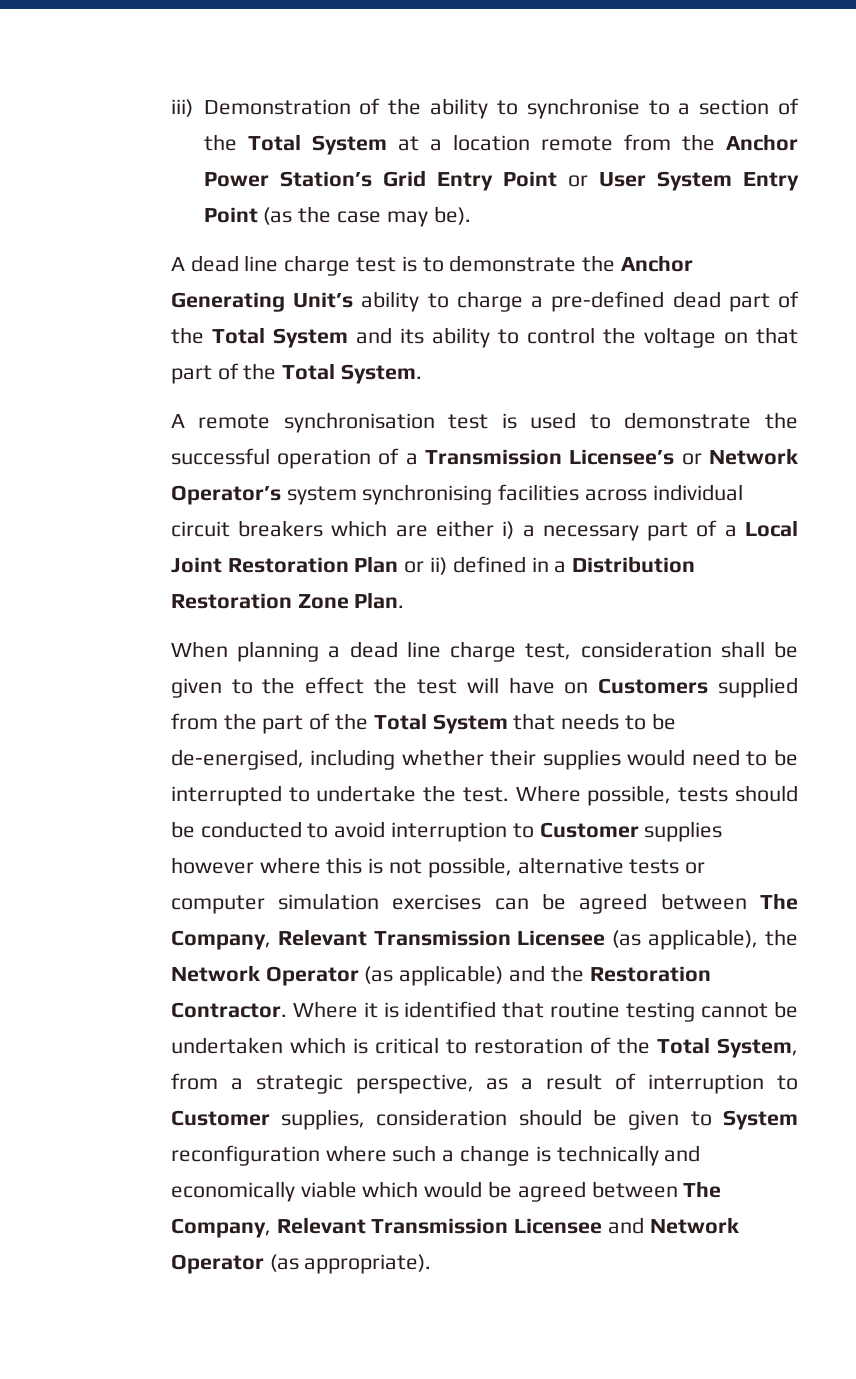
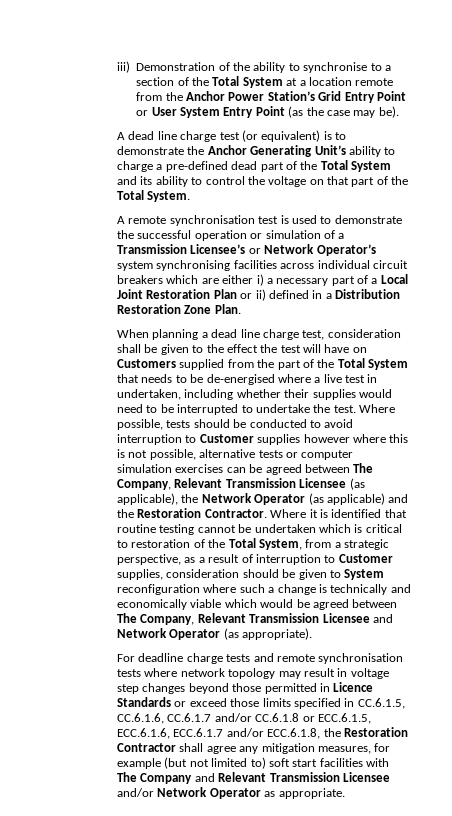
- A dead line charge test is to demonstrate the Anchor Generating Unit’s ability to charge a pre-defined dead part of the Total System and its ability to control the voltage on that part of the Total System.
+ A dead line charge test (or equivalent) is to demonstrate the Anchor Generating Unit’s ability to charge a pre-defined dead part of the Total System and its ability to control the voltage on that part of the Total System.
- A remote synchronisation test is used to demonstrate the successful operation of a Transmission Licensee’s or Network Operator’s system synchronising facilities across individual circuit breakers which are either i) a necessary part of a Local Joint Restoration Plan or ii) defined in a Distribution Restoration Zone Plan.
+ A remote synchronisation test is used to demonstrate the successful operation or simulation of a Transmission Licensee’s or Network Operator’s system synchronising facilities across individual circuit breakers which are either i) a necessary part of a Local Joint Restoration Plan or ii) defined in a Distribution Restoration Zone Plan.
- When planning a dead line charge test, consideration shall be given to the effect the test will have on Customers supplied from the part of the Total System that needs to be de-energised, including whether their supplies would need to be interrupted to undertake the test.
+ When planning a dead line charge test, consideration shall be given to the effect the test will have on Customers supplied from the part of the Total System that needs to be de-energised where a live test in undertaken, including whether their supplies would need to be interrupted to undertake the test.
+ For deadline charge tests and remote synchronisation tests where network topology may result in voltage step changes beyond those permitted in Licence Standards or exceed those limits specified in CC.6.1.5, CC.6.1.6, CC.6.1.7 and/or CC.6.1.8 or ECC.6.1.5, ECC.6.1.6, ECC.6.1.7 and/or ECC.6.1.8, the Restoration Contractor shall agree any mitigation measures, for example (but not limited to) soft start facilities with The Company and Relevant Transmission Licensee and/or Network Operator as appropriate.

